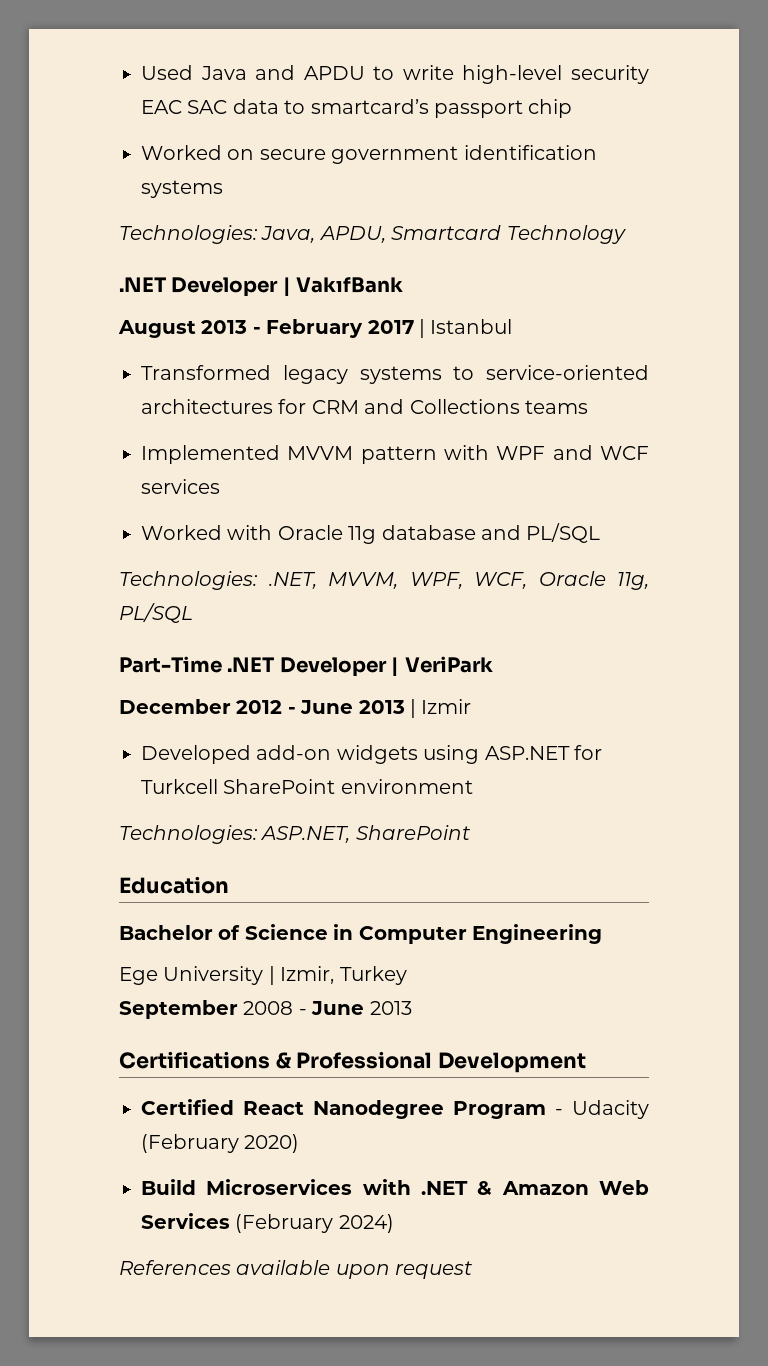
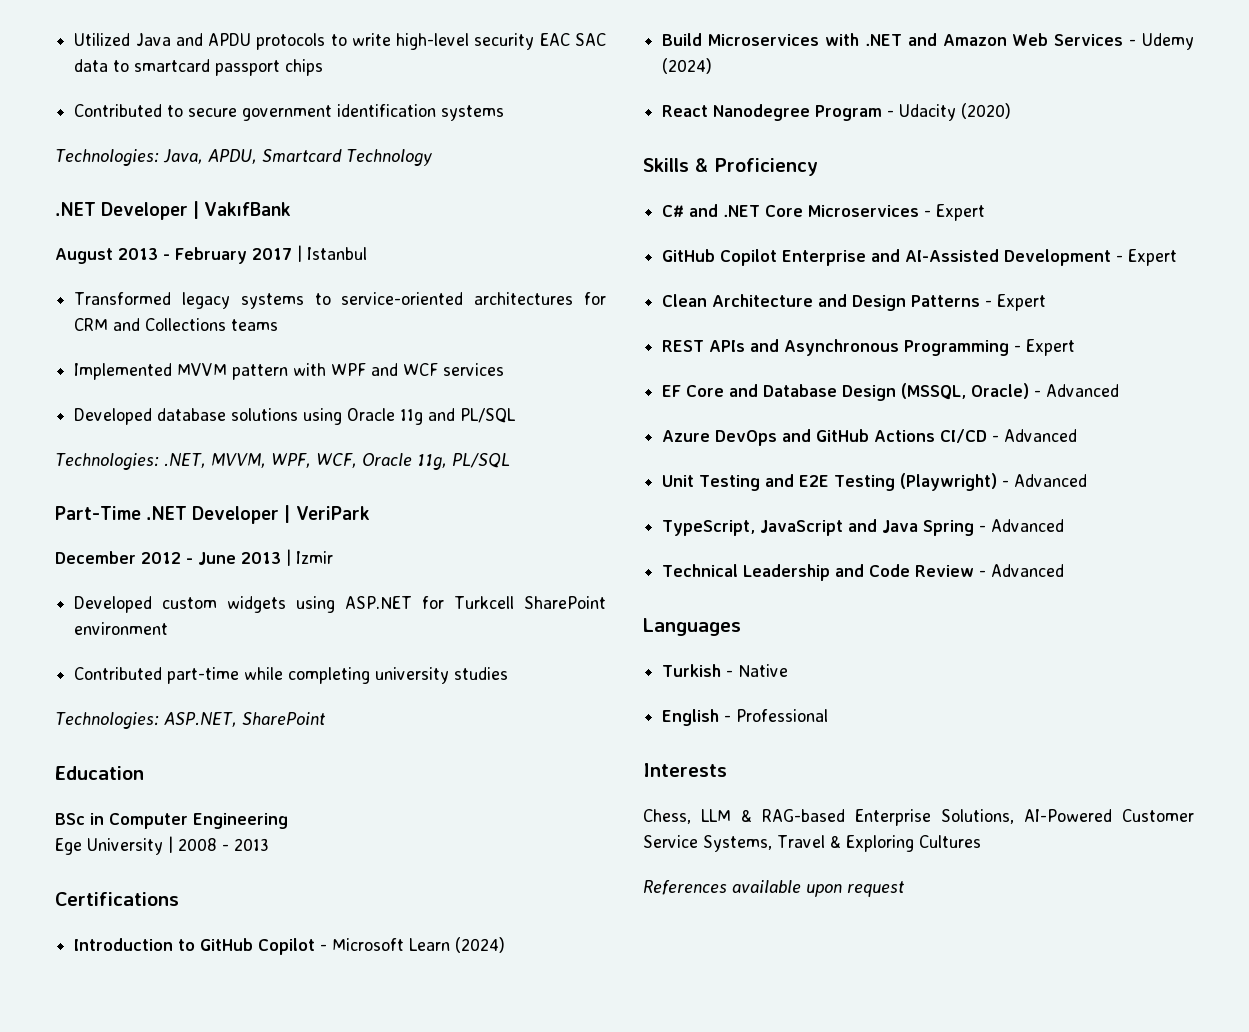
- Used Java and APDU to write high-level security EAC SAC data to smartcard’s passport chip
- Worked on secure government identification systems
+ Utilized Java and APDU protocols to write high-level security EAC SAC data to smartcard passport chips
+ Contributed to secure government identification systems
- Worked with Oracle 11g database and PL/SQL
+ Developed database solutions using Oracle 11g and PL/SQL
- Developed add-on widgets using ASP.NET for Turkcell SharePoint environment
+ Developed custom widgets using ASP.NET for Turkcell SharePoint environment
+ Contributed part-time while completing university studies
- Bachelor of Science in Computer Engineering
+ BSc in Computer Engineering
- Ege University | Izmir, Turkey
- September 2008 - June 2013
+ Ege University | 2008 - 2013
- Certifications & Professional Development
- Certified React Nanodegree Program - Udacity (February 2020)
- Build Microservices with .NET & Amazon Web Services (February 2024)
+ Certifications
+ Introduction to GitHub Copilot - Microsoft Learn (2024)
+ Build Microservices with .NET and Amazon Web Services - Udemy (2024)
+ React Nanodegree Program - Udacity (2020)
+ Skills & Proficiency
+ C# and .NET Core Microservices - Expert
+ GitHub Copilot Enterprise and AI-Assisted Development - Expert
+ Clean Architecture and Design Patterns - Expert
+ REST APIs and Asynchronous Programming - Expert
+ EF Core and Database Design (MSSQL, Oracle) - Advanced
+ Azure DevOps and GitHub Actions CI/CD - Advanced
+ Unit Testing and E2E Testing (Playwright) - Advanced
+ TypeScript, JavaScript and Java Spring - Advanced
+ Technical Leadership and Code Review - Advanced
+ Languages
+ Turkish - Native
+ English - Professional
+ Interests
+ Chess, LLM & RAG-based Enterprise Solutions, AI-Powered Customer Service Systems, Travel & Exploring Cultures

